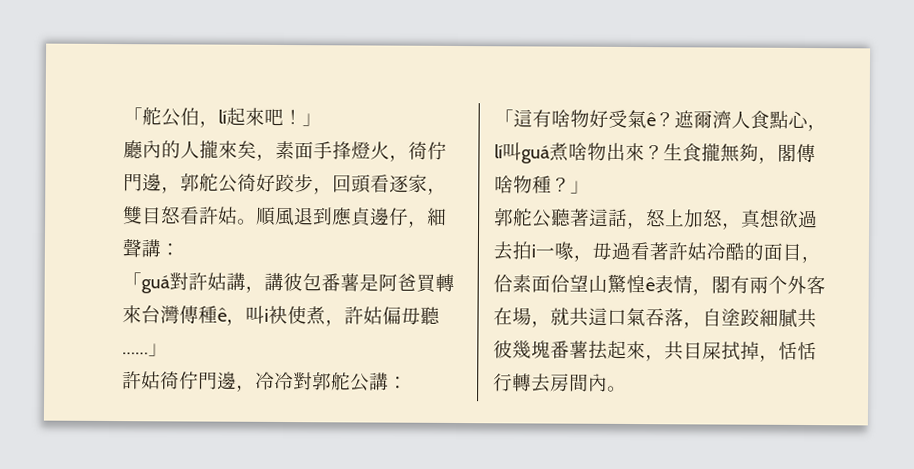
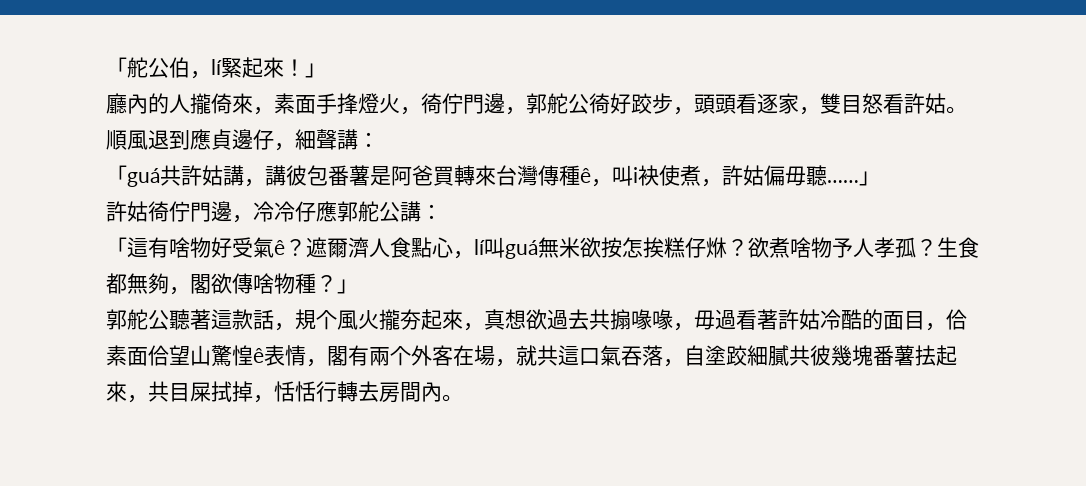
- 「舵公伯，lí起來吧！」
+ 「舵公伯，lí緊起來！」
- 廳內的人攏來矣，素面手捀燈火，徛佇門邊，郭舵公徛好跤步，回頭看逐家，雙目怒看許姑。
+ 廳內的人攏倚來，素面手捀燈火，徛佇門邊，郭舵公徛好跤步，頭頭看逐家，雙目怒看許姑。
- 「guá對許姑講，講彼包番薯是阿爸買轉來台灣傳種ê，叫i袂使煮，許姑偏毋聽……」
+ 「guá共許姑講，講彼包番薯是阿爸買轉來台灣傳種ê，叫i袂使煮，許姑偏毋聽……」
- 許姑徛佇門邊，冷冷對郭舵公講：
+ 許姑徛佇門邊，冷冷仔應郭舵公講：
- 遮爾濟人食點心，lí叫guá煮啥物出來？生食攏無夠，閣傳啥物種？」
+ 遮爾濟人食點心，lí叫guá無米欲按怎挨糕仔烌？欲煮啥物予人孝孤？生食都無夠，閣欲傳啥物種？」
- 郭舵公聽著這話，怒上加怒，真想欲過去拍i一喙，毋過看著許姑冷酷的面目，佮素面佮望山驚惶ê表情，閣有兩个外客在場，就共這口氣吞落，自塗跤細膩共彼幾塊番薯抾起來，共目屎拭掉，恬恬行轉去房間內。
+ 郭舵公聽著這款話，規个風火攏夯起來，真想欲過去共搧喙喙，毋過看著許姑冷酷的面目，佮素面佮望山驚惶ê表情，閣有兩个外客在場，就共這口氣吞落，自塗跤細膩共彼幾塊番薯抾起來，共目屎拭掉，恬恬行轉去房間內。

